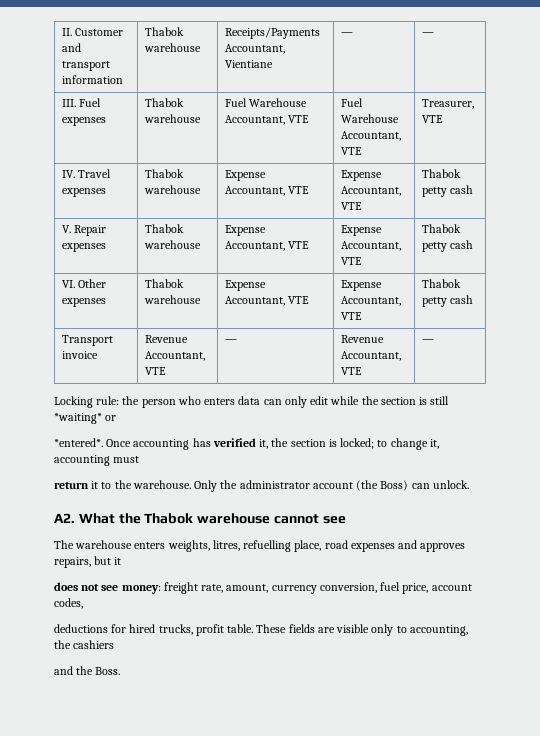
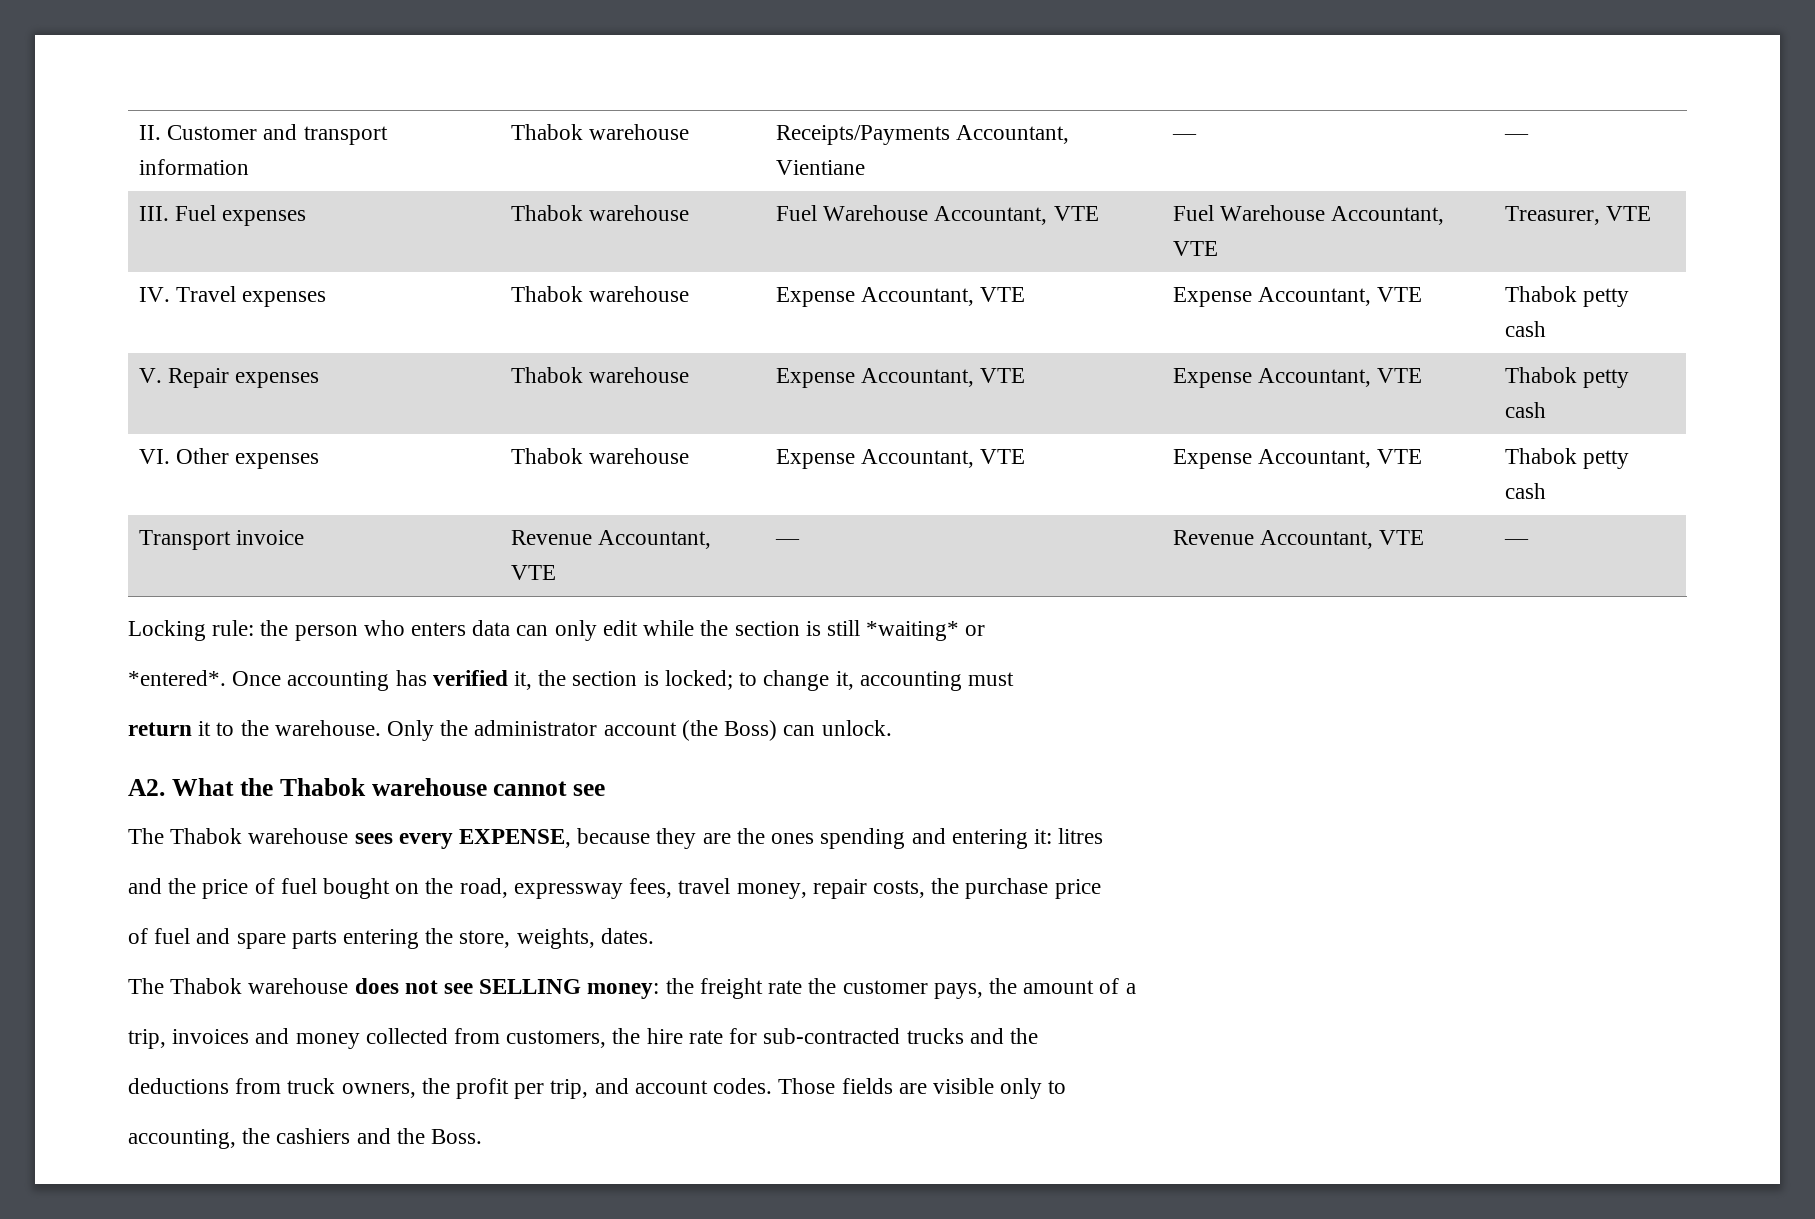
- The warehouse enters weights, litres, refuelling place, road expenses and approves repairs, but it
- does not see money: freight rate, amount, currency conversion, fuel price, account codes,
- deductions for hired trucks, profit table. These fields are visible only to accounting, the cashiers
- and the Boss.
+ The Thabok warehouse sees every EXPENSE, because they are the ones spending and entering it: litres
+ and the price of fuel bought on the road, expressway fees, travel money, repair costs, the purchase price
+ of fuel and spare parts entering the store, weights, dates.
+ The Thabok warehouse does not see SELLING money: the freight rate the customer pays, the amount of a
+ trip, invoices and money collected from customers, the hire rate for sub-contracted trucks and the
+ deductions from truck owners, the profit per trip, and account codes. Those fields are visible only to
+ accounting, the cashiers and the Boss.

